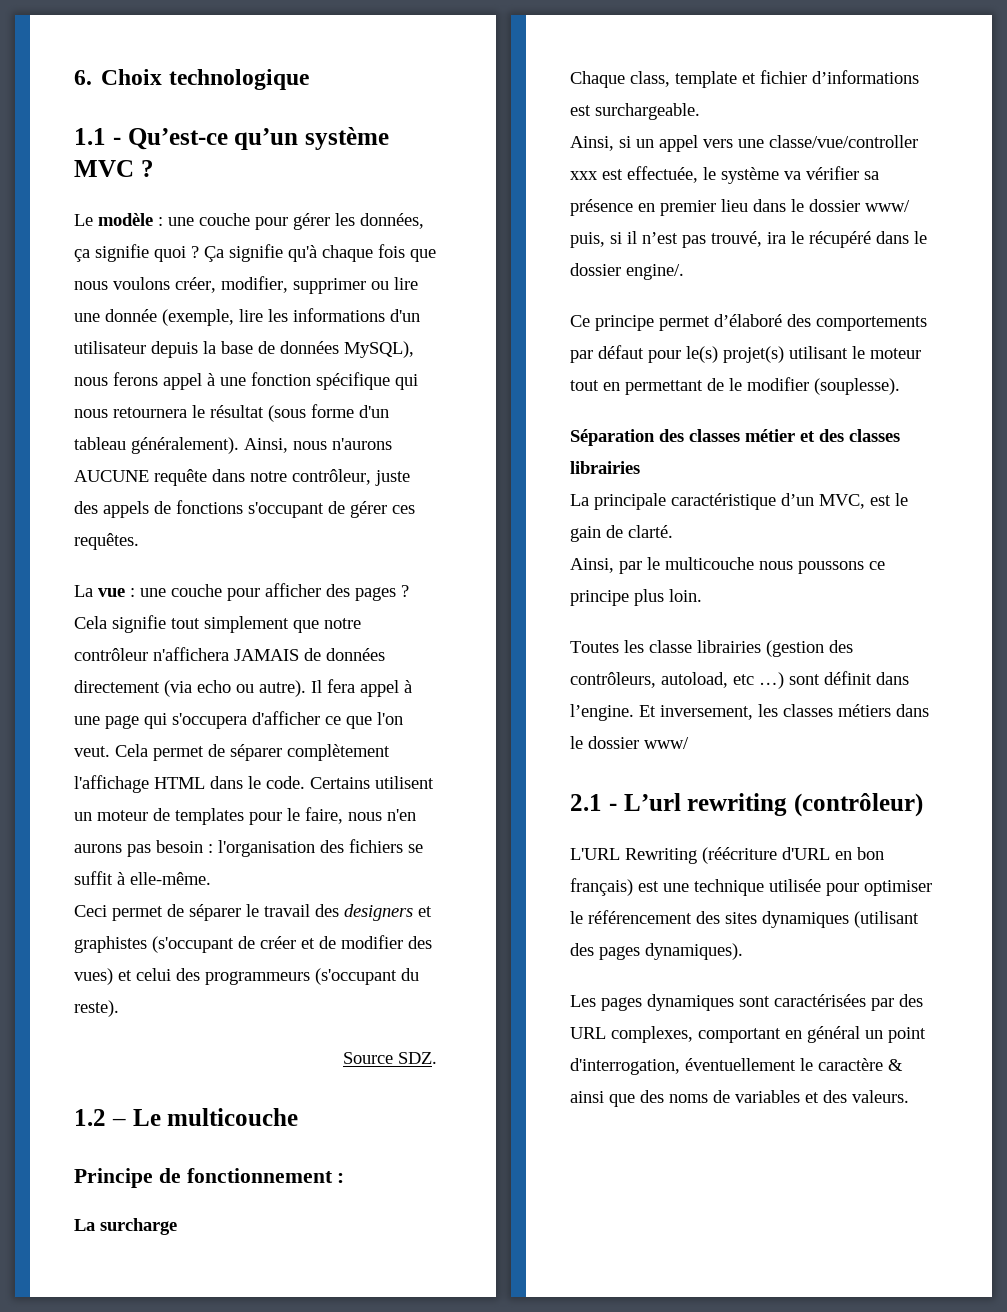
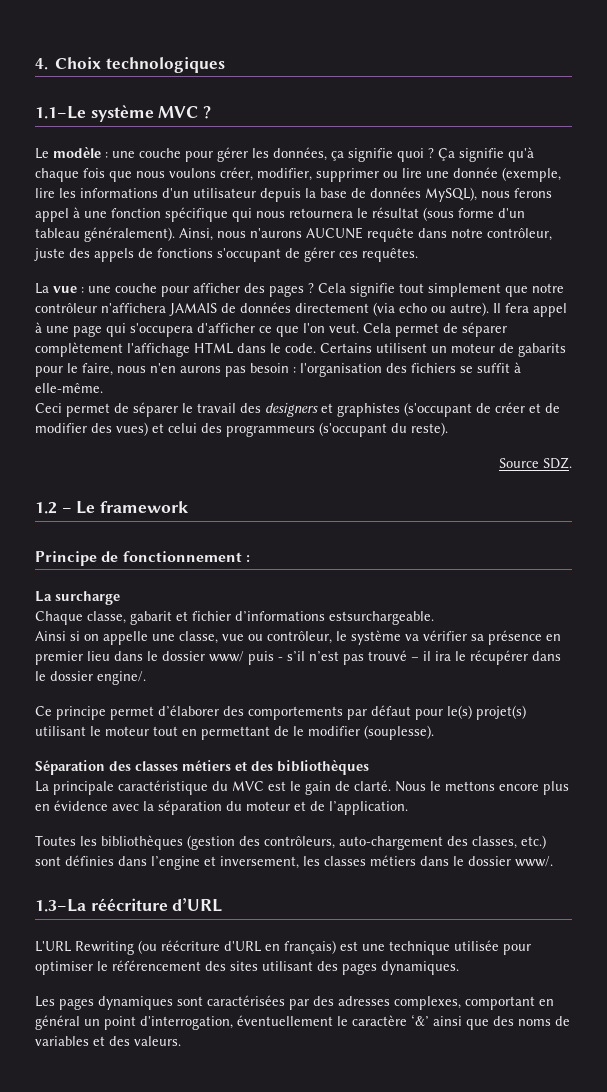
- 6. Choix technologique
- 1.1 - Qu’est-ce qu’un système MVC ?
+ 4. Choix technologiques
+ 1.1–Le système MVC ?
- Certains utilisent un moteur de templates pour le faire, nous n'en aurons pas besoin : l'organisation des fichiers se suffit à elle-même.
+ Certains utilisent un moteur de gabarits pour le faire, nous n'en aurons pas besoin : l'organisation des fichiers se suffit à elle-même.
- 1.2 – Le multicouche
+ 1.2 – Le framework
- Chaque class, template et fichier d’informations est surchargeable.
- Ainsi, si un appel vers une classe/vue/controller xxx est effectuée, le système va vérifier sa présence en premier lieu dans le dossier www/ puis, si il n’est pas trouvé, ira le récupéré dans le dossier engine/.
+ Chaque classe, gabarit et fichier d’informations estsurchargeable.
+ Ainsi si on appelle une classe, vue ou contrôleur, le système va vérifier sa présence en premier lieu dans le dossier www/ puis - s’il n’est pas trouvé – il ira le récupérer dans le dossier engine/.
- Ce principe permet d’élaboré des comportements par défaut pour le(s) projet(s) utilisant le moteur tout en permettant de le modifier (souplesse).
+ Ce principe permet d’élaborer des comportements par défaut pour le(s) projet(s) utilisant le moteur tout en permettant de le modifier (souplesse).
- Séparation des classes métier et des classes librairies
+ Séparation des classes métiers et des bibliothèques
- La principale caractéristique d’un MVC, est le gain de clarté.
- Ainsi, par le multicouche nous poussons ce principe plus loin.
+ La principale caractéristique du MVC est le gain de clarté. Nous le mettons encore plus en évidence avec la séparation du moteur et de l’application.
- Toutes les classe librairies (gestion des contrôleurs, autoload, etc …) sont définit dans l’engine. Et inversement, les classes métiers dans le dossier www/
- 2.1 - L’url rewriting (contrôleur)
+ Toutes les bibliothèques (gestion des contrôleurs, auto-chargement des classes, etc.) sont définies dans l’engine et inversement, les classes métiers dans le dossier www/.
+ 1.3–La réécriture d’URL
- L'URL Rewriting (réécriture d'URL en bon français) est une technique utilisée pour optimiser le référencement des sites dynamiques (utilisant des pages dynamiques).
+ L'URL Rewriting (ou réécriture d'URL en français) est une technique utilisée pour optimiser le référencement des sites utilisant des pages dynamiques.
- Les pages dynamiques sont caractérisées par des URL complexes, comportant en général un point d'interrogation, éventuellement le caractère & ainsi que des noms de variables et des valeurs.
+ Les pages dynamiques sont caractérisées par des adresses complexes, comportant en général un point d'interrogation, éventuellement le caractère ‘&’ ainsi que des noms de variables et des valeurs.

